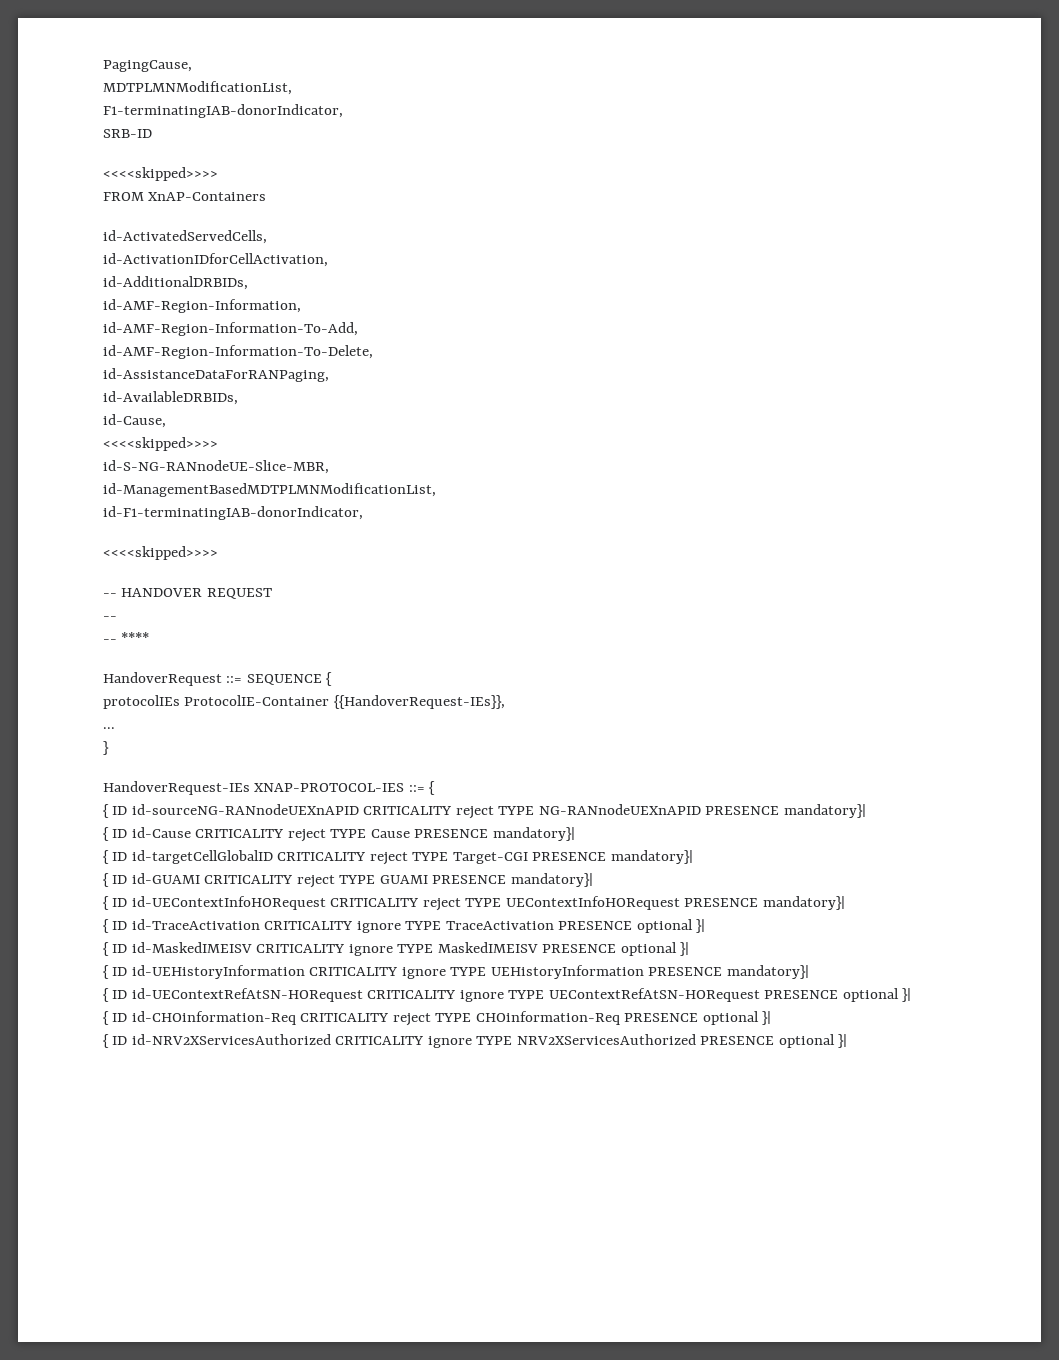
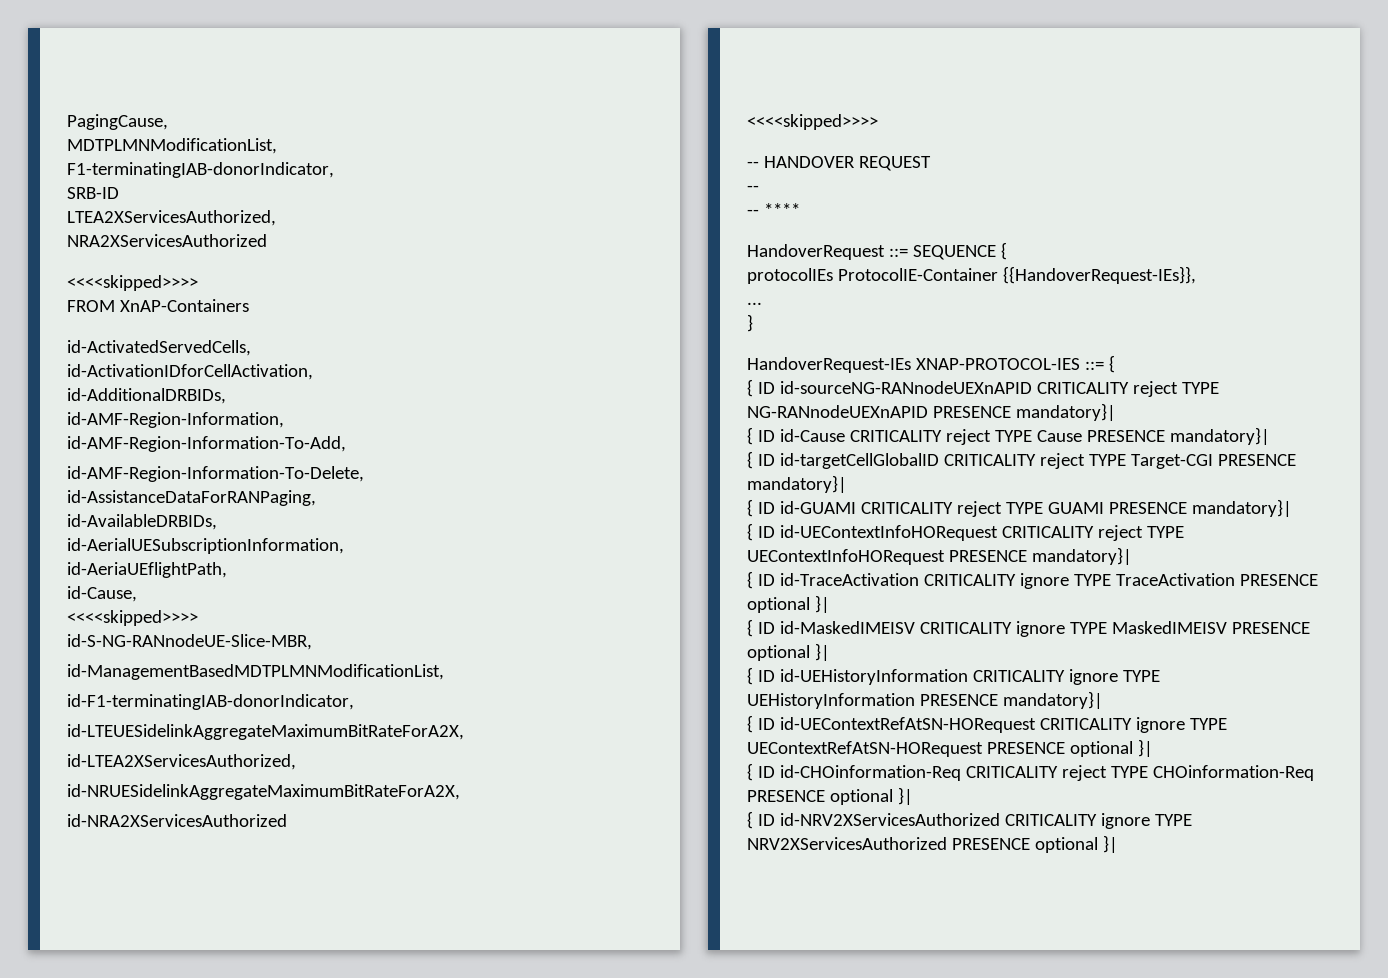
+ LTEA2XServicesAuthorized,
+ NRA2XServicesAuthorized
+ id-AerialUESubscriptionInformation,
+ id-AeriaUEflightPath,
+ id-LTEUESidelinkAggregateMaximumBitRateForA2X,
+ id-LTEA2XServicesAuthorized,
+ id-NRUESidelinkAggregateMaximumBitRateForA2X,
+ id-NRA2XServicesAuthorized

